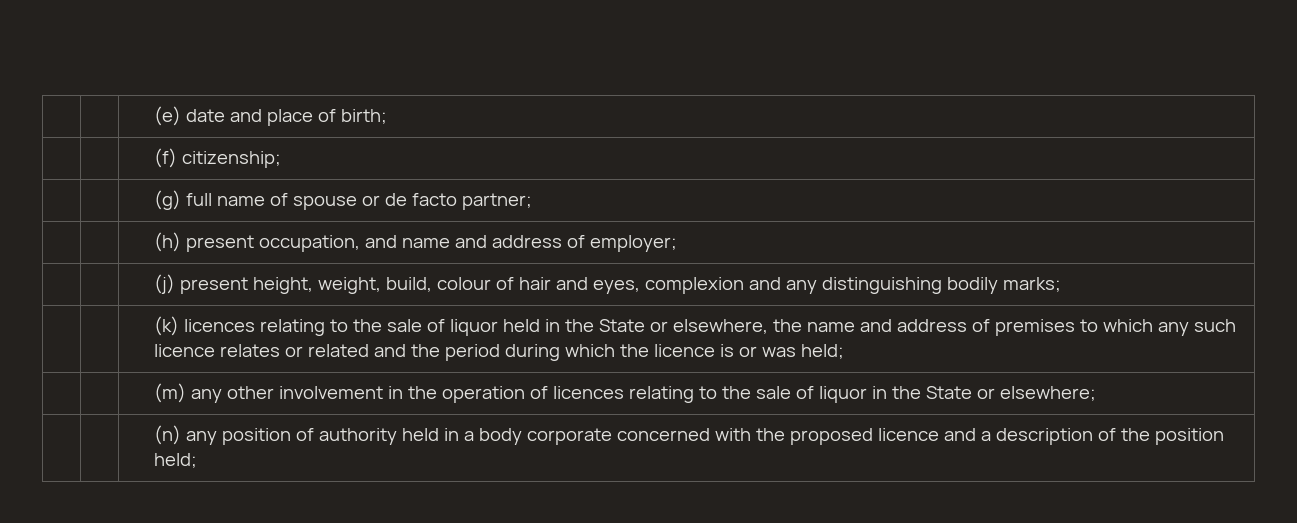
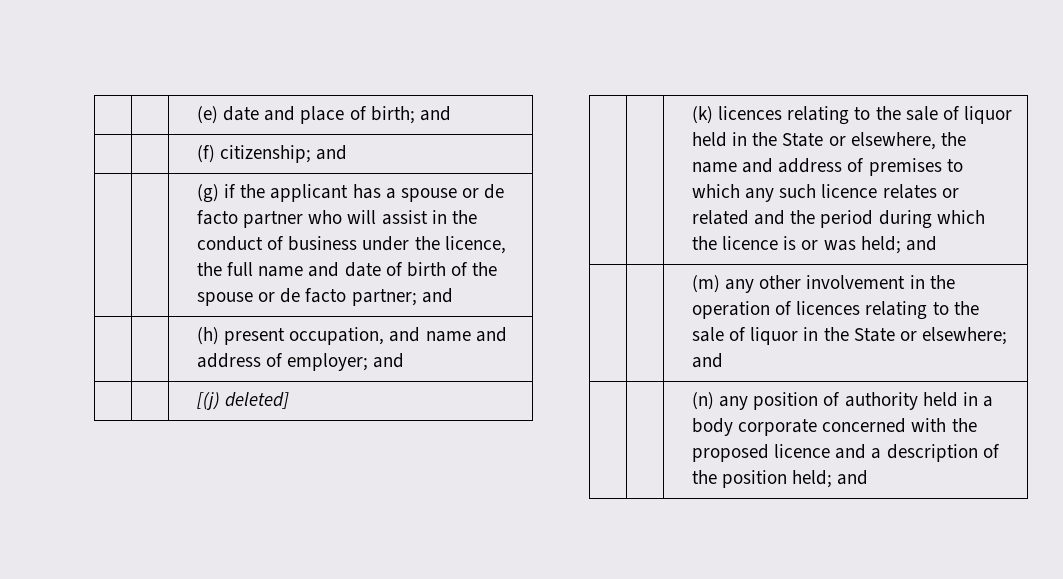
- | | (e) date and place of birth;
+ | | (e) date and place of birth; and
- | | (f) citizenship;
+ | | (f) citizenship; and
- | | (g) full name of spouse or de facto partner;
+ | | (g) if the applicant has a spouse or de facto partner who will assist in the conduct of business under the licence, the full name and date of birth of the spouse or de facto partner; and
- | | (h) present occupation, and name and address of employer;
- | | (j) present height, weight, build, colour of hair and eyes, complexion and any distinguishing bodily marks;
+ | | (h) present occupation, and name and address of employer; and
+ | | [(j) deleted]
- | | (k) licences relating to the sale of liquor held in the State or elsewhere, the name and address of premises to which any such licence relates or related and the period during which the licence is or was held;
+ | | (k) licences relating to the sale of liquor held in the State or elsewhere, the name and address of premises to which any such licence relates or related and the period during which the licence is or was held; and
- | | (m) any other involvement in the operation of licences relating to the sale of liquor in the State or elsewhere;
+ | | (m) any other involvement in the operation of licences relating to the sale of liquor in the State or elsewhere; and
- | | (n) any position of authority held in a body corporate concerned with the proposed licence and a description of the position held;
+ | | (n) any position of authority held in a body corporate concerned with the proposed licence and a description of the position held; and

